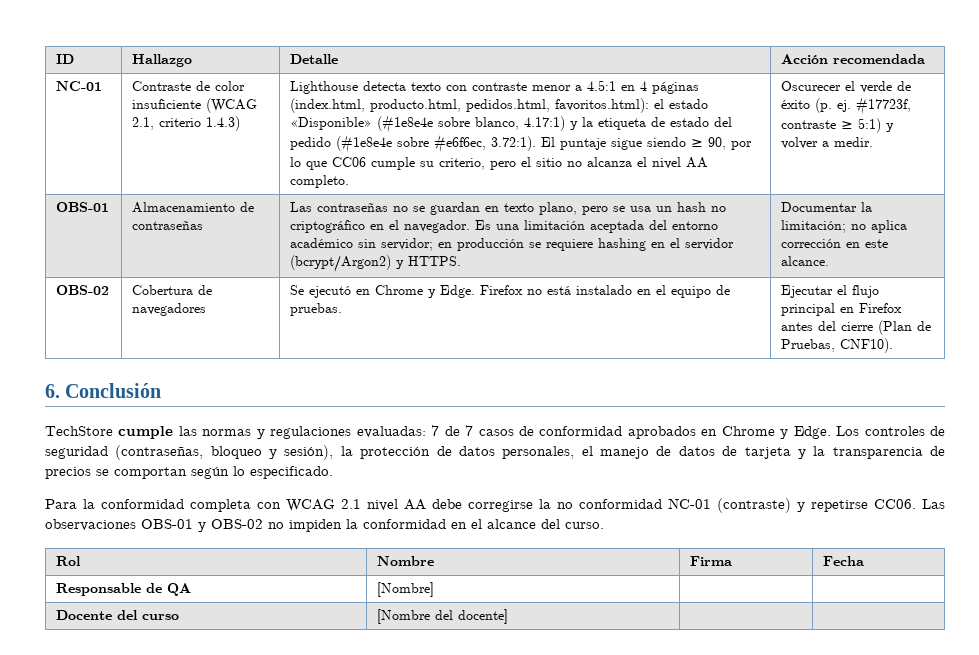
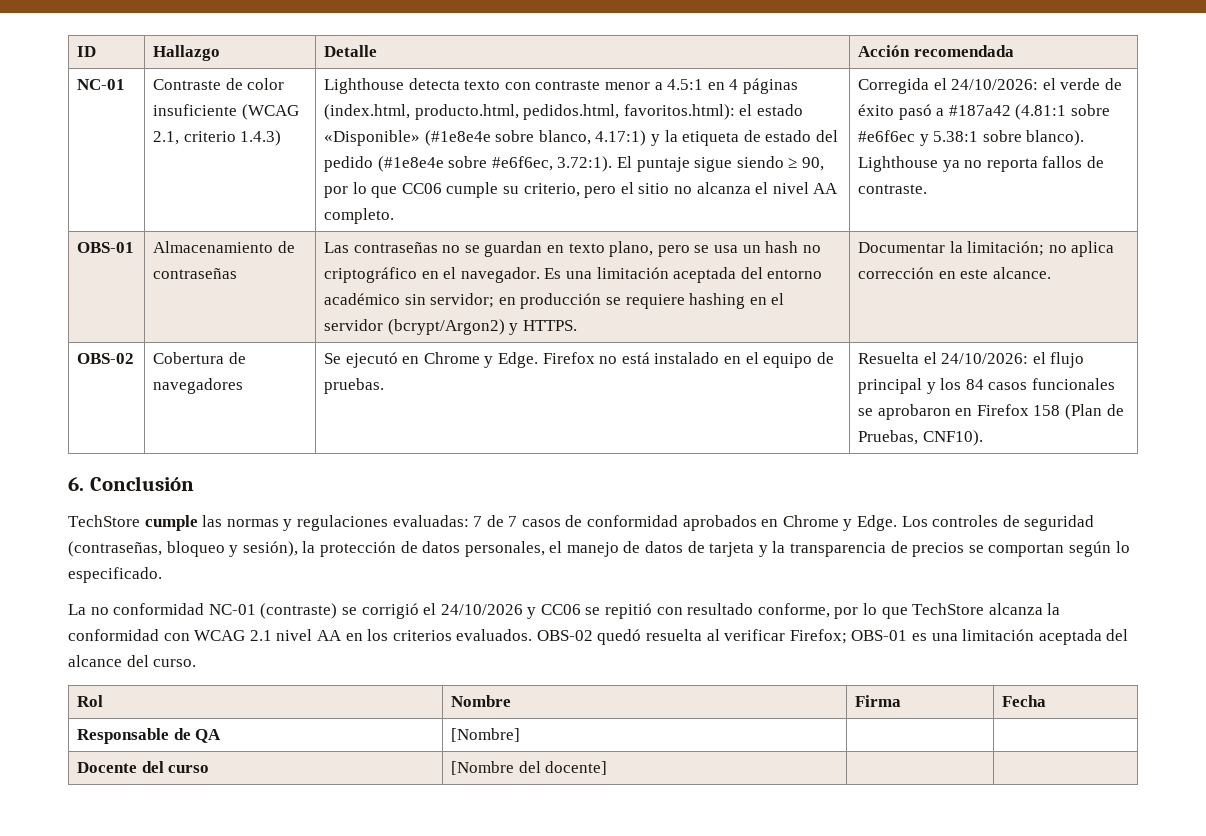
- Oscurecer el verde de éxito (p. ej. #17723f, contraste ≥ 5:1) y volver a medir.
+ Corregida el 24/10/2026: el verde de éxito pasó a #187a42 (4.81:1 sobre #e6f6ec y 5.38:1 sobre blanco). Lighthouse ya no reporta fallos de contraste.
- OBS-02 | Cobertura de navegadores | Se ejecutó en Chrome y Edge. Firefox no está instalado en el equipo de pruebas. | Ejecutar el flujo principal en Firefox antes del cierre (Plan de Pruebas, CNF10).
+ OBS-02 | Cobertura de navegadores | Se ejecutó en Chrome y Edge. Firefox no está instalado en el equipo de pruebas. | Resuelta el 24/10/2026: el flujo principal y los 84 casos funcionales se aprobaron en Firefox 158 (Plan de Pruebas, CNF10).
- Para la conformidad completa con WCAG 2.1 nivel AA debe corregirse la no conformidad NC-01 (contraste) y repetirse CC06. Las observaciones OBS-01 y OBS-02 no impiden la conformidad en el alcance del curso.
+ La no conformidad NC-01 (contraste) se corrigió el 24/10/2026 y CC06 se repitió con resultado conforme, por lo que TechStore alcanza la conformidad con WCAG 2.1 nivel AA en los criterios evaluados. OBS-02 quedó resuelta al verificar Firefox; OBS-01 es una limitación aceptada del alcance del curso.

